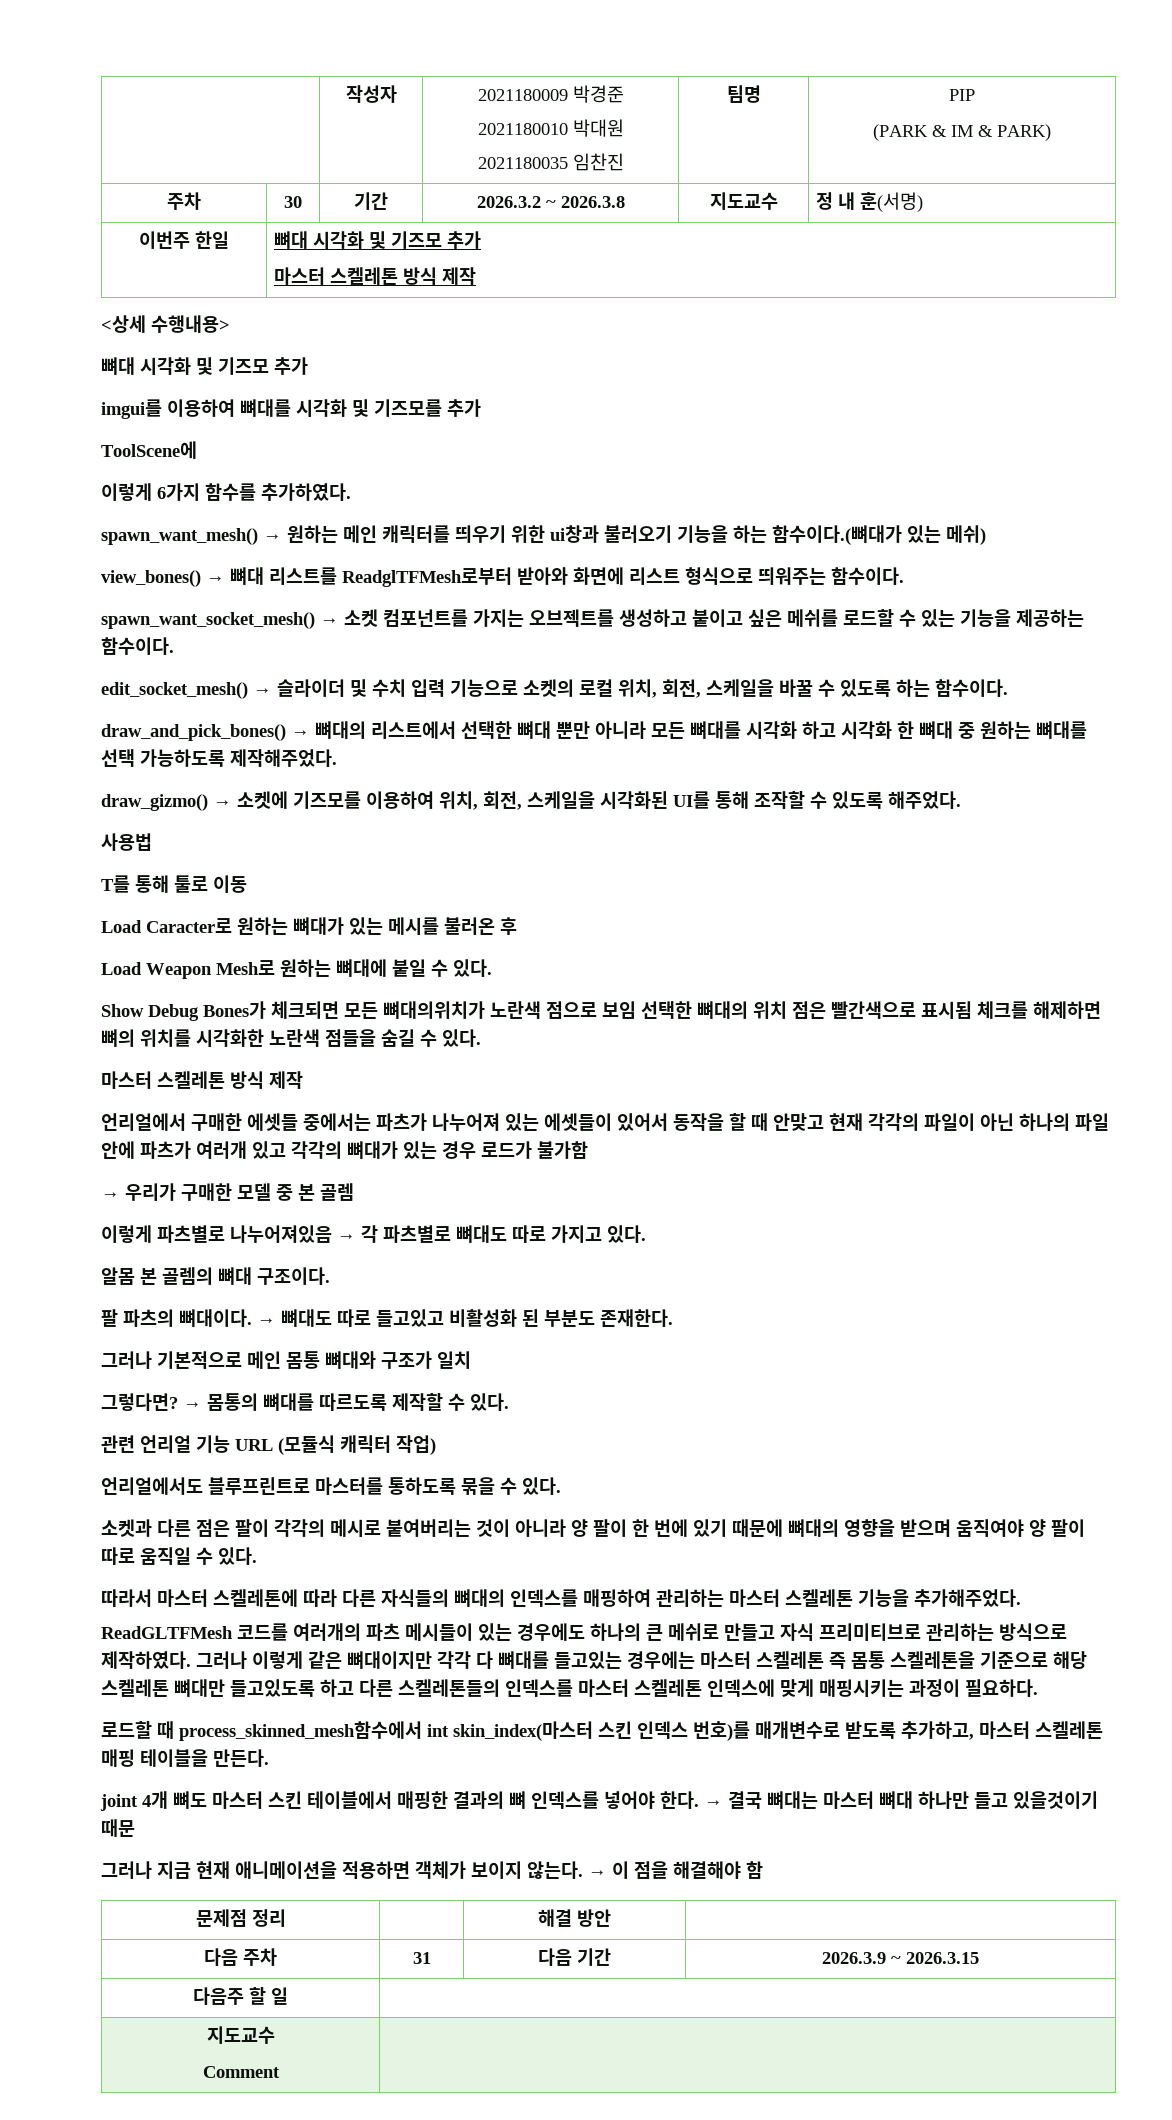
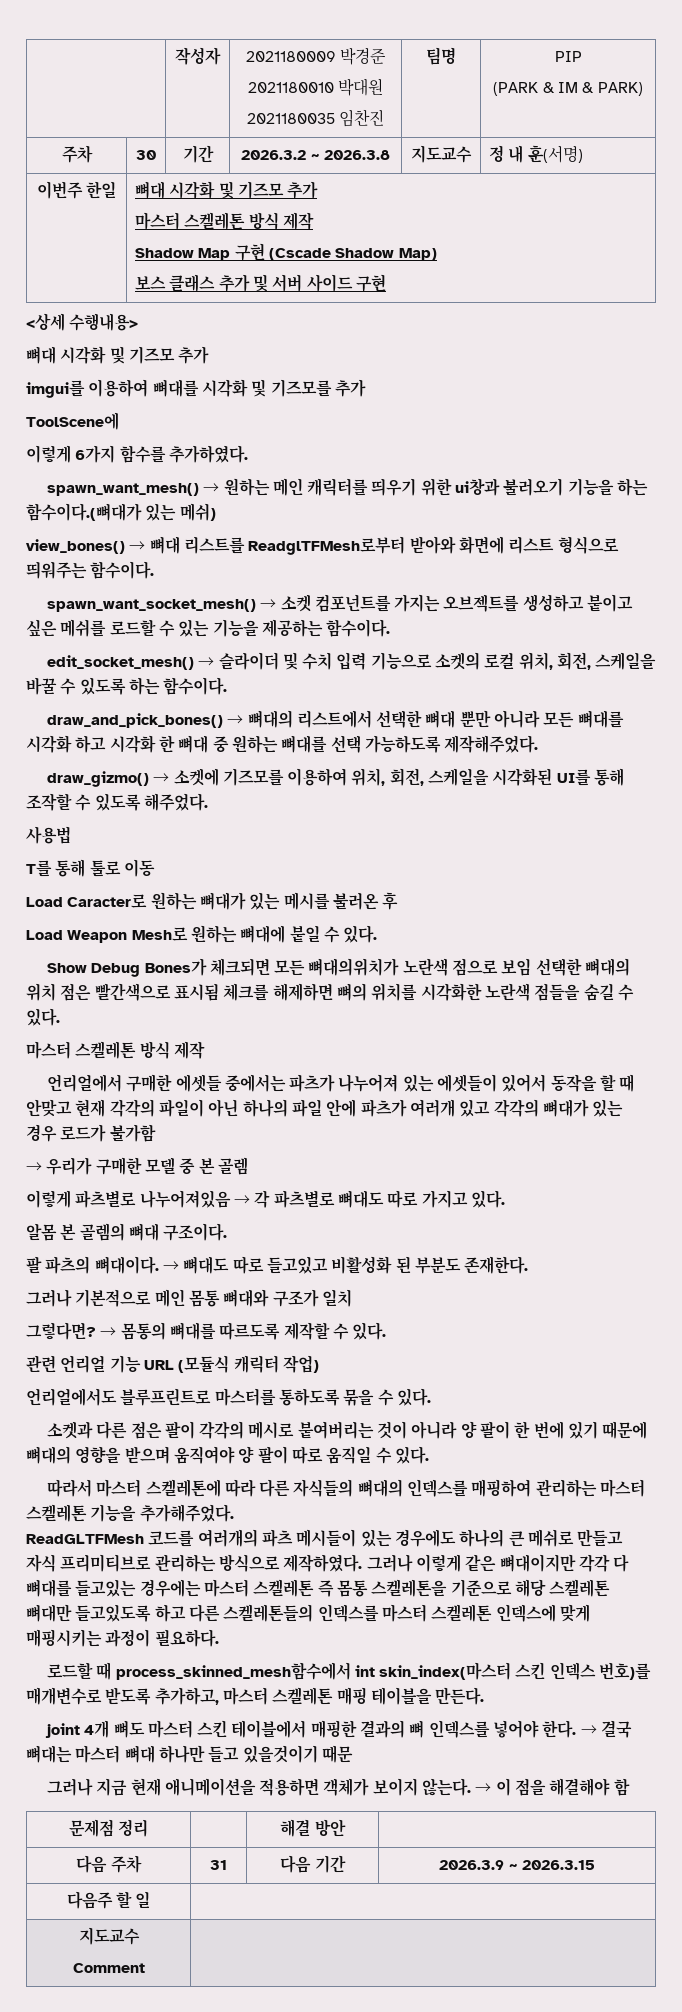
  이번주 한일 | 뼈대 시각화 및 기즈모 추가
  마스터 스켈레톤 방식 제작
+ Shadow Map 구현 (Cscade Shadow Map)
+ 보스 클래스 추가 및 서버 사이드 구현

